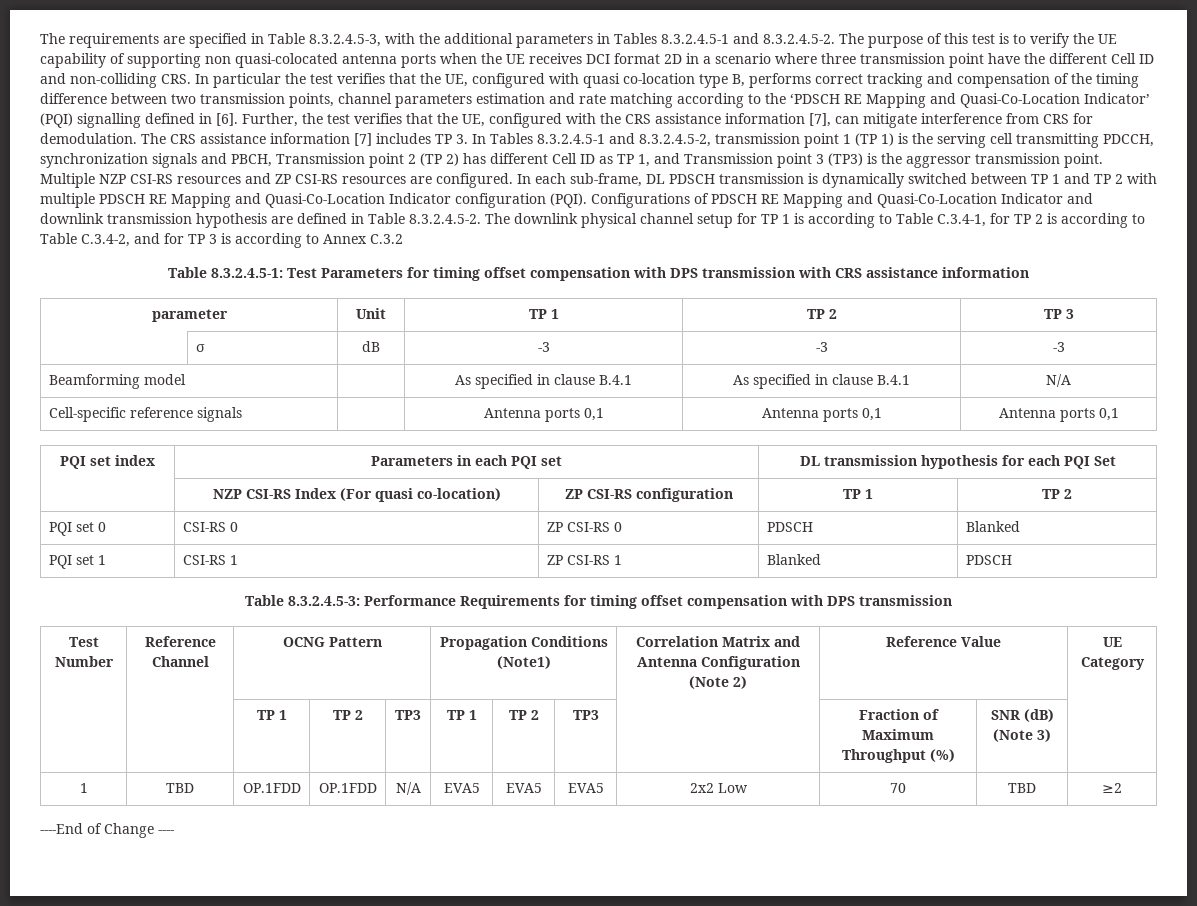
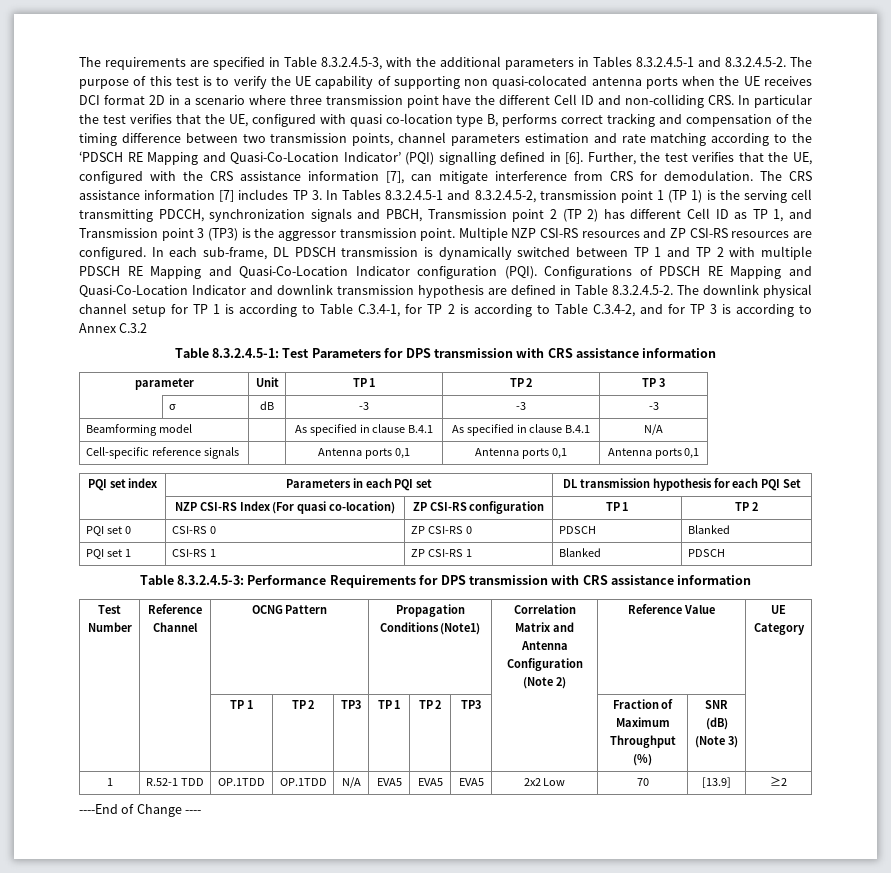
- Table 8.3.2.4.5-1: Test Parameters for timing offset compensation with DPS transmission with CRS assistance information
+ Table 8.3.2.4.5-1: Test Parameters for DPS transmission with CRS assistance information
- Table 8.3.2.4.5-3: Performance Requirements for timing offset compensation with DPS transmission
+ Table 8.3.2.4.5-3: Performance Requirements for DPS transmission with CRS assistance information
- 1 | TBD | OP.1FDD | OP.1FDD | N/A | EVA5 | EVA5 | EVA5 | 2x2 Low | 70 | TBD | ≥2
+ 1 | R.52-1 TDD | OP.1TDD | OP.1TDD | N/A | EVA5 | EVA5 | EVA5 | 2x2 Low | 70 | [13.9] | ≥2

